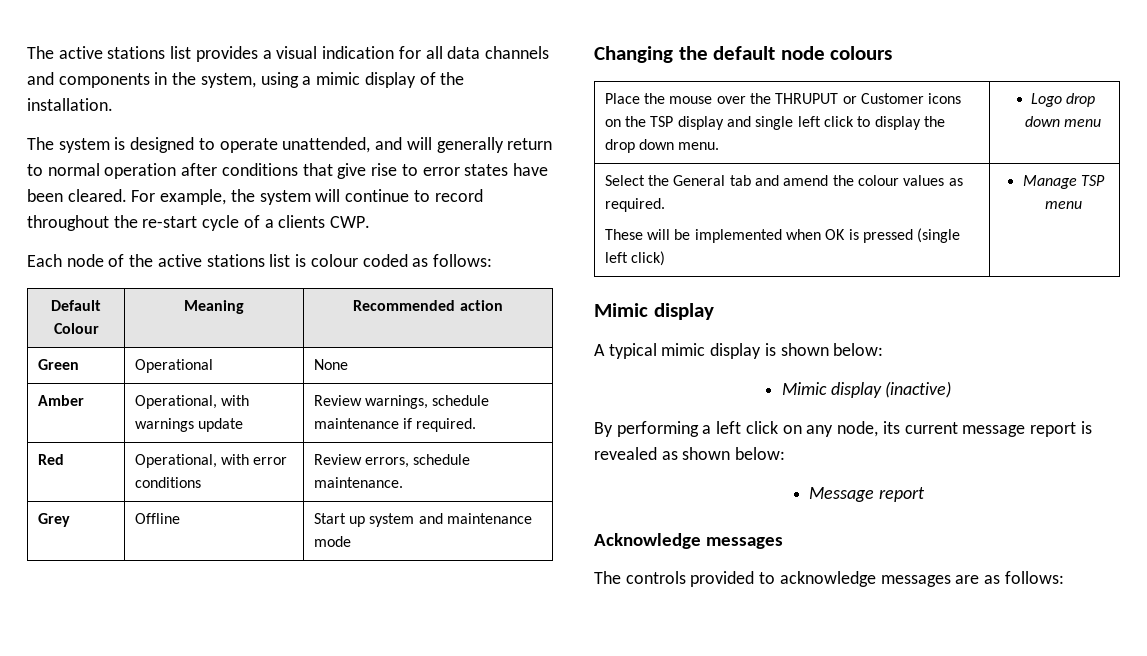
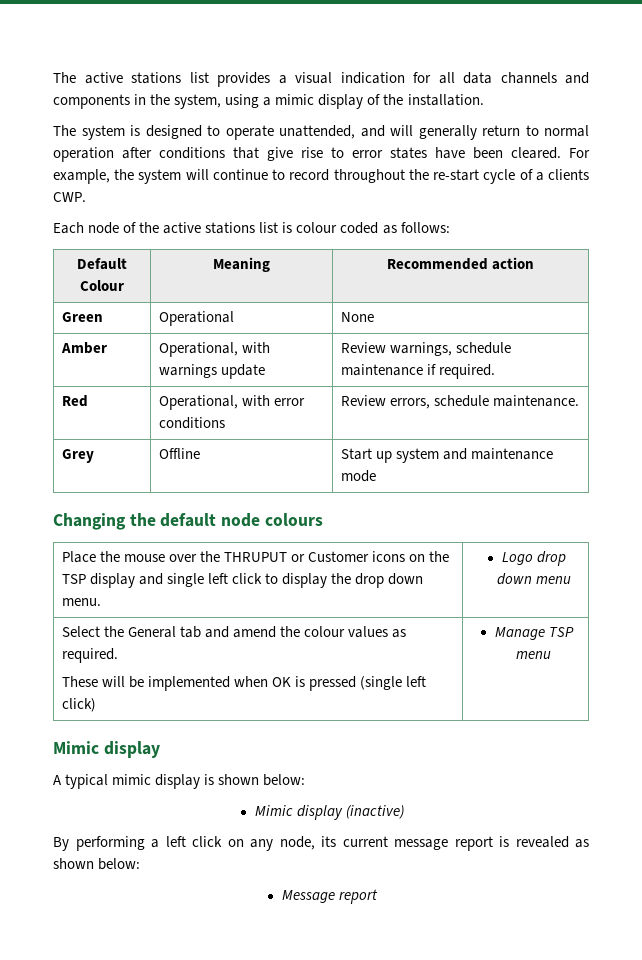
- Acknowledge messages
- The controls provided to acknowledge messages are as follows:

